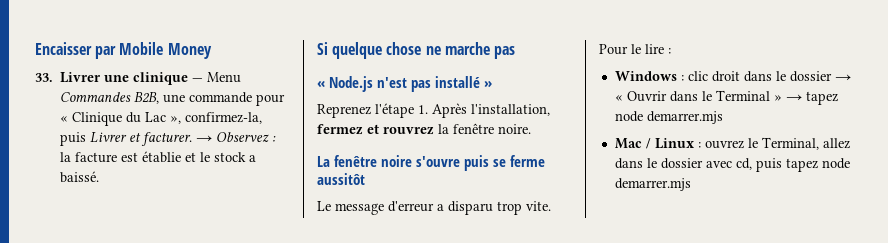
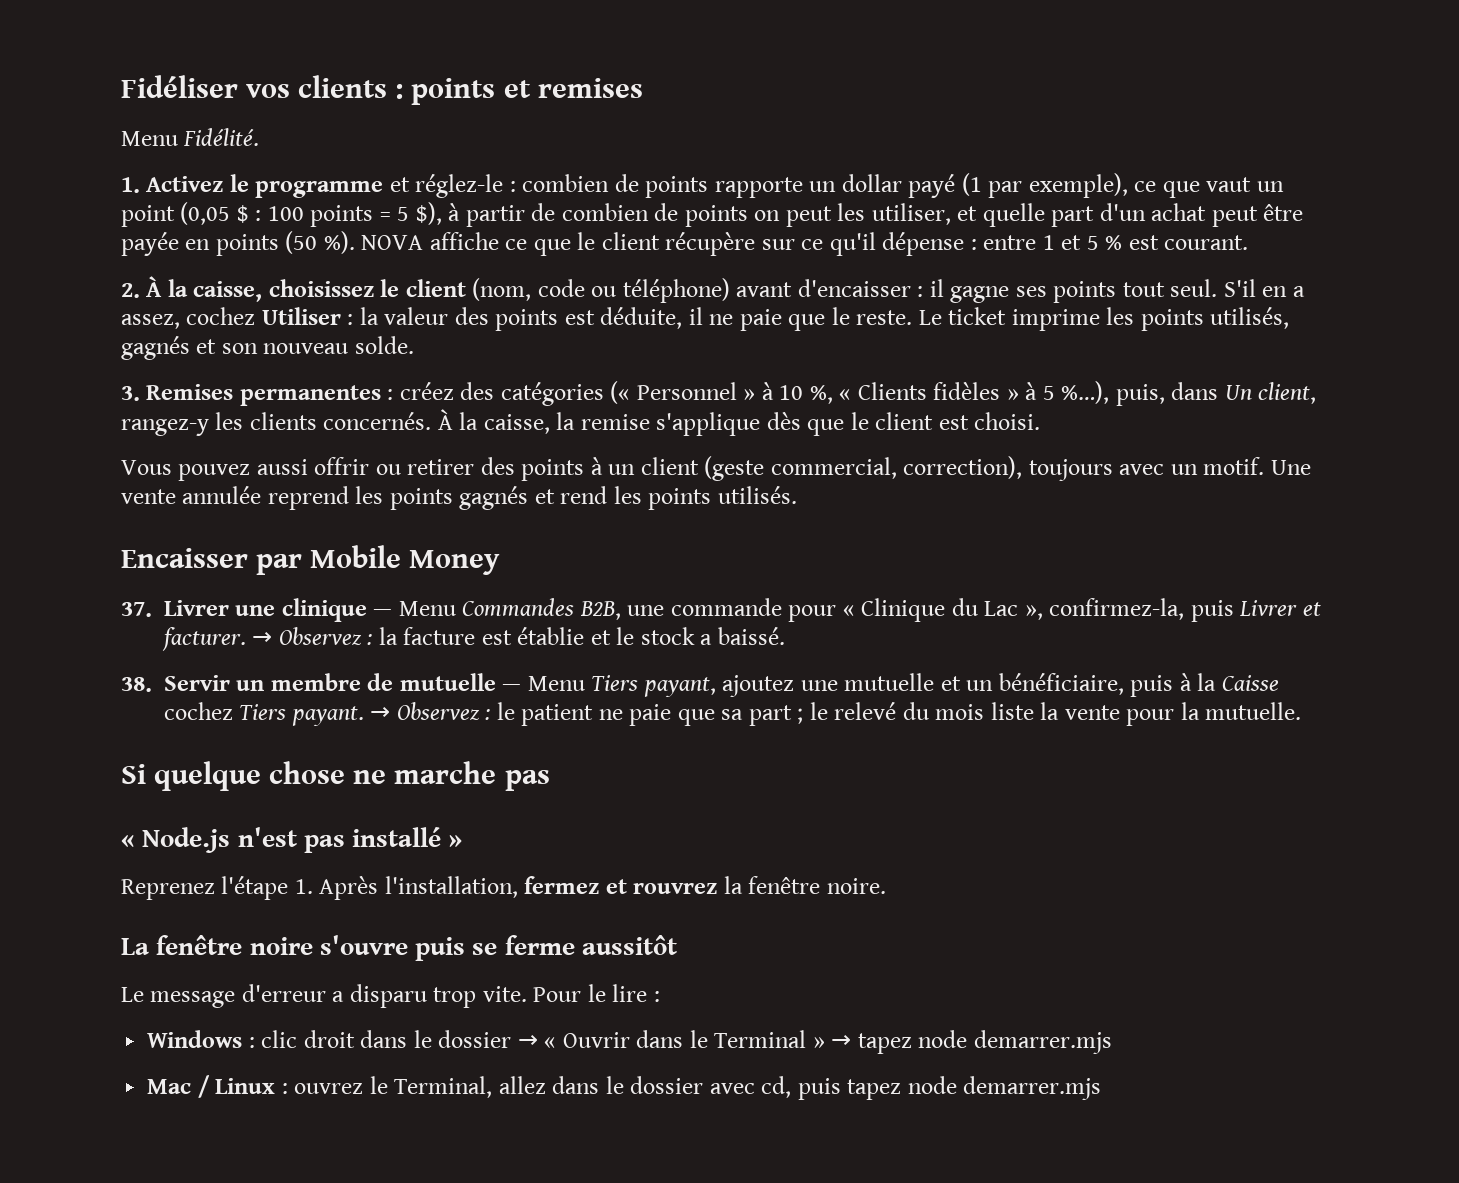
+ Fidéliser vos clients : points et remises
+ Menu Fidélité.
+ 1. Activez le programme et réglez-le : combien de points rapporte un dollar payé (1 par exemple), ce que vaut un point (0,05 $ : 100 points = 5 $), à partir de combien de points on peut les utiliser, et quelle part d'un achat peut être payée en points (50 %). NOVA affiche ce que le client récupère sur ce qu'il dépense : entre 1 et 5 % est courant.
+ 2. À la caisse, choisissez le client (nom, code ou téléphone) avant d'encaisser : il gagne ses points tout seul. S'il en a assez, cochez Utiliser : la valeur des points est déduite, il ne paie que le reste. Le ticket imprime les points utilisés, gagnés et son nouveau solde.
+ 3. Remises permanentes : créez des catégories (« Personnel » à 10 %, « Clients fidèles » à 5 %…), puis, dans Un client, rangez-y les clients concernés. À la caisse, la remise s'applique dès que le client est choisi.
+ Vous pouvez aussi offrir ou retirer des points à un client (geste commercial, correction), toujours avec un motif. Une vente annulée reprend les points gagnés et rend les points utilisés.
- 33. Livrer une clinique — Menu Commandes B2B, une commande pour « Clinique du Lac », confirmez-la, puis Livrer et facturer.
+ 37. Livrer une clinique — Menu Commandes B2B, une commande pour « Clinique du Lac », confirmez-la, puis Livrer et facturer.
+ 38. Servir un membre de mutuelle — Menu Tiers payant, ajoutez une mutuelle et un bénéficiaire, puis à la Caisse cochez Tiers payant. → Observez : le patient ne paie que sa part ; le relevé du mois liste la vente pour la mutuelle.

